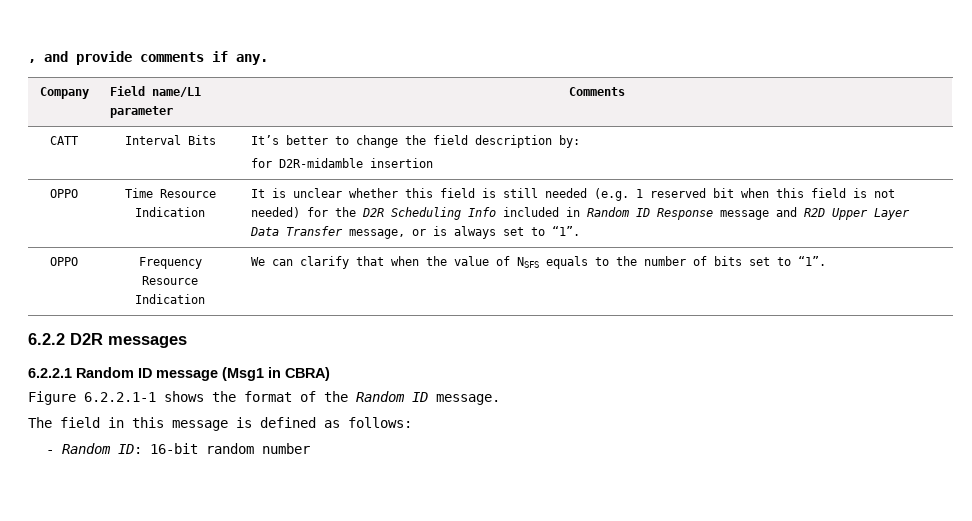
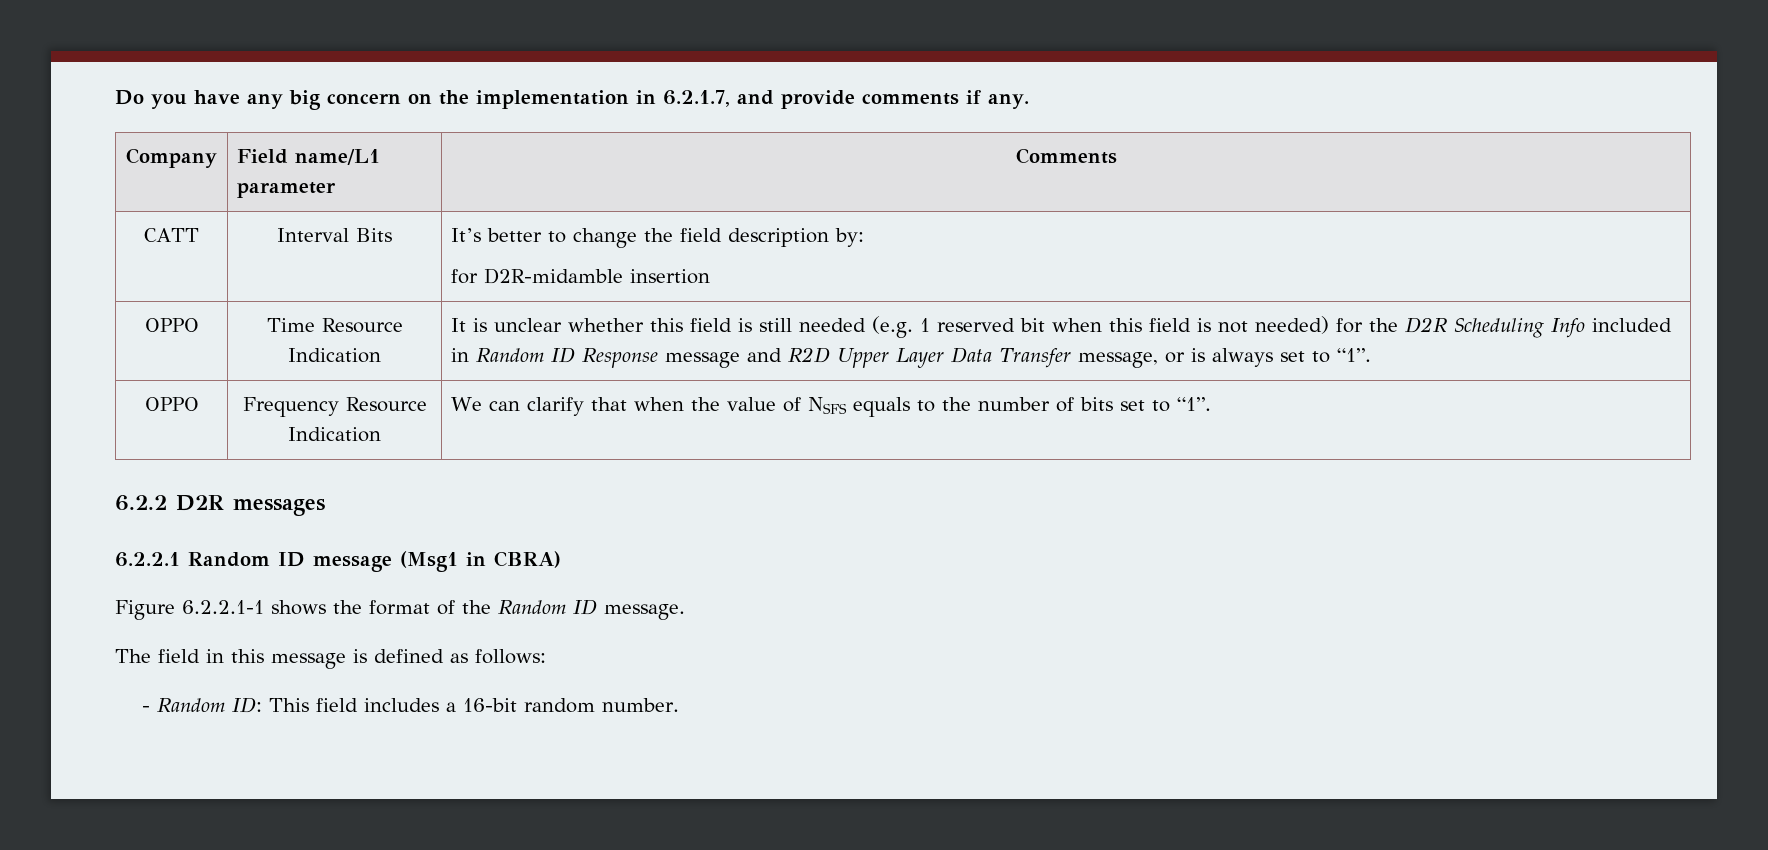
- , and provide comments if any.
+ Do you have any big concern on the implementation in 6.2.1.7, and provide comments if any.
- - Random ID: 16-bit random number
+ - Random ID: This field includes a 16-bit random number.

